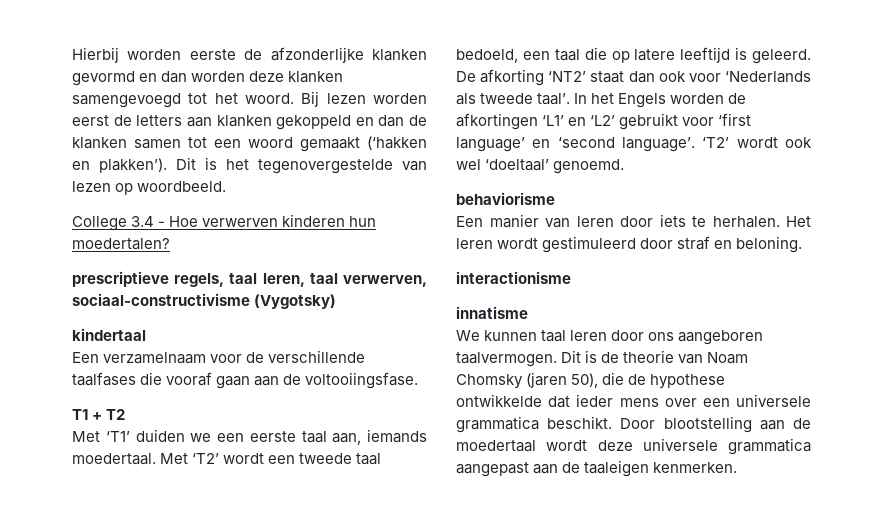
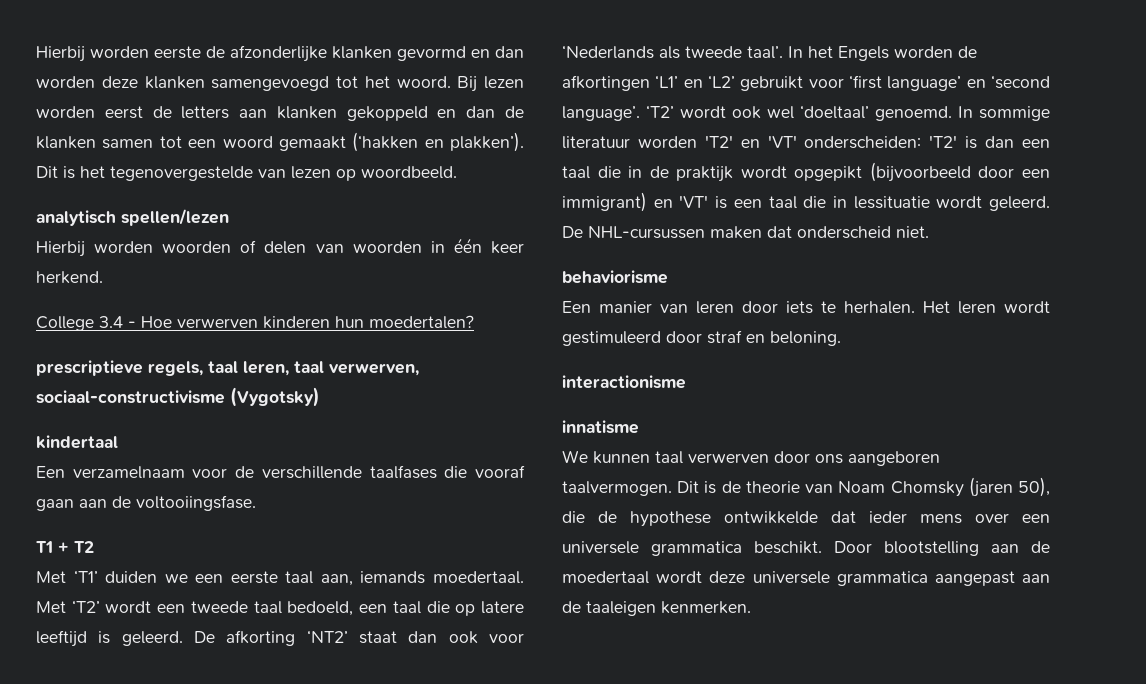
+ analytisch spellen/lezen
+ Hierbij worden woorden of delen van woorden in één keer herkend.
+ In sommige literatuur worden 'T2' en 'VT' onderscheiden: 'T2' is dan een taal die in de praktijk wordt opgepikt (bijvoorbeeld door een immigrant) en 'VT' is een taal die in lessituatie wordt geleerd. De NHL-cursussen maken dat onderscheid niet.
- We kunnen taal leren door ons aangeboren taalvermogen.
+ We kunnen taal verwerven door ons aangeboren taalvermogen.

